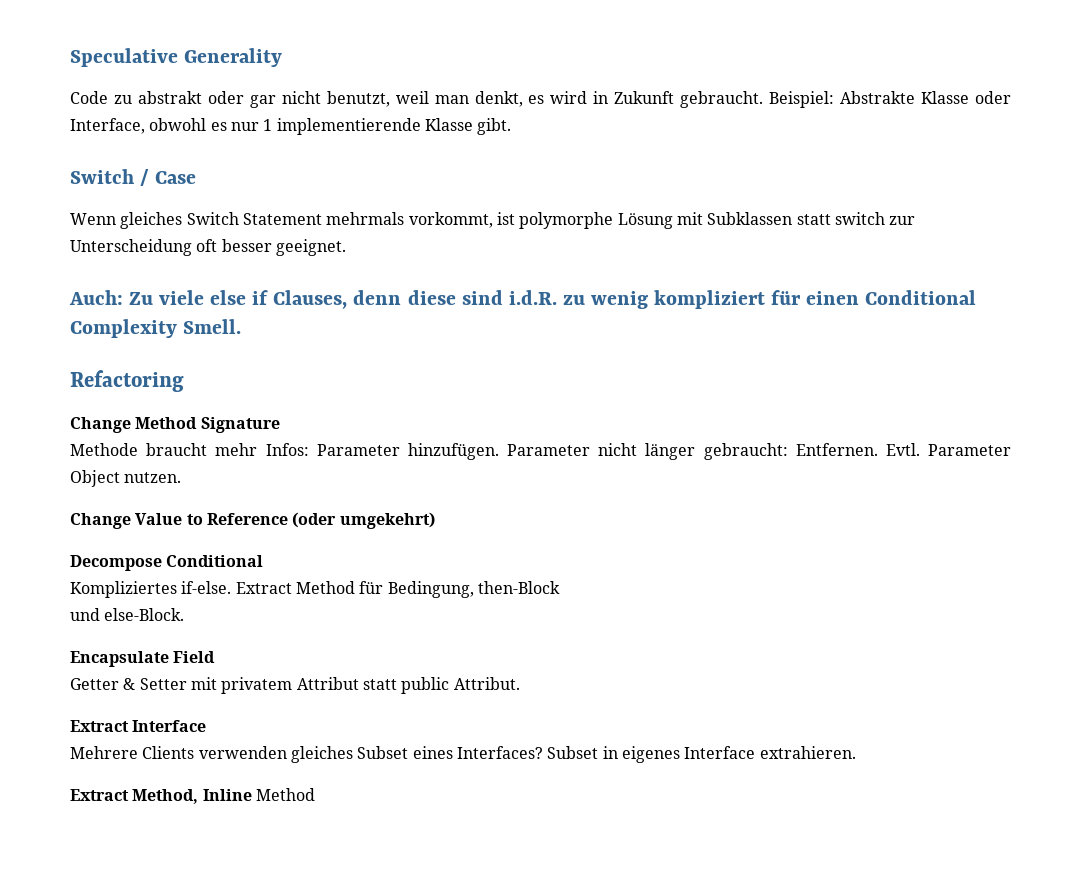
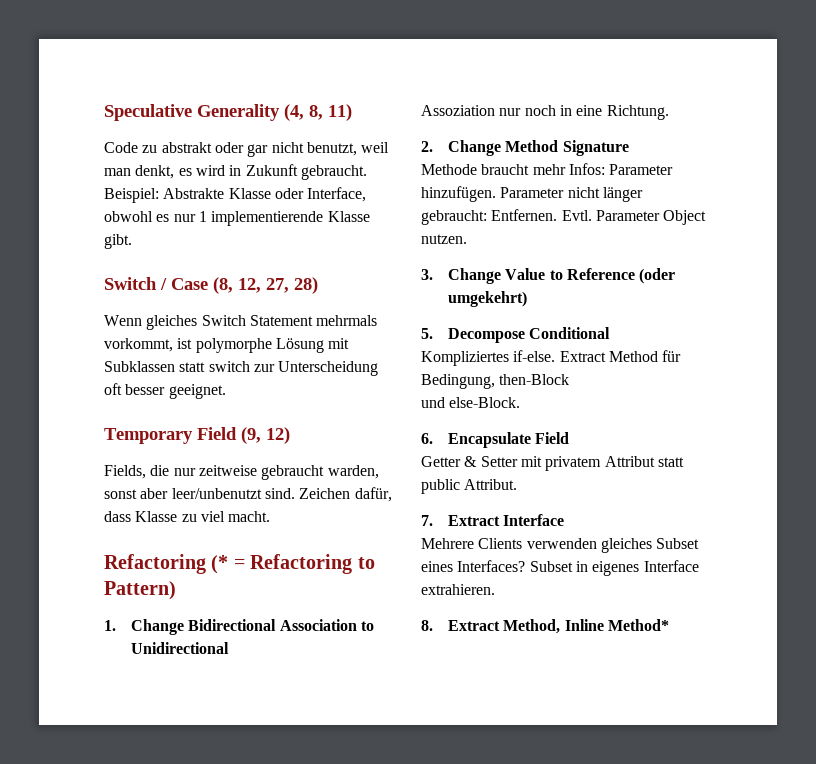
- Speculative Generality
+ Speculative Generality (4, 8, 11)
- Switch / Case
+ Switch / Case (8, 12, 27, 28)
- Auch: Zu viele else if Clauses, denn diese sind i.d.R. zu wenig kompliziert für einen Conditional Complexity Smell.
- Refactoring
- Change Method Signature
+ Temporary Field (9, 12)
+ Fields, die nur zeitweise gebraucht warden, sonst aber leer/unbenutzt sind. Zeichen dafür, dass Klasse zu viel macht.
+ Refactoring (* = Refactoring to Pattern)
+ 1. Change Bidirectional Association to Unidirectional
+ Assoziation nur noch in eine Richtung.
+ 2. Change Method Signature
- Change Value to Reference (oder umgekehrt)
+ 3. Change Value to Reference (oder umgekehrt)
- Decompose Conditional
+ 5. Decompose Conditional
- Encapsulate Field
+ 6. Encapsulate Field
- Extract Interface
+ 7. Extract Interface
- Extract Method, Inline Method
+ 8. Extract Method, Inline Method*

